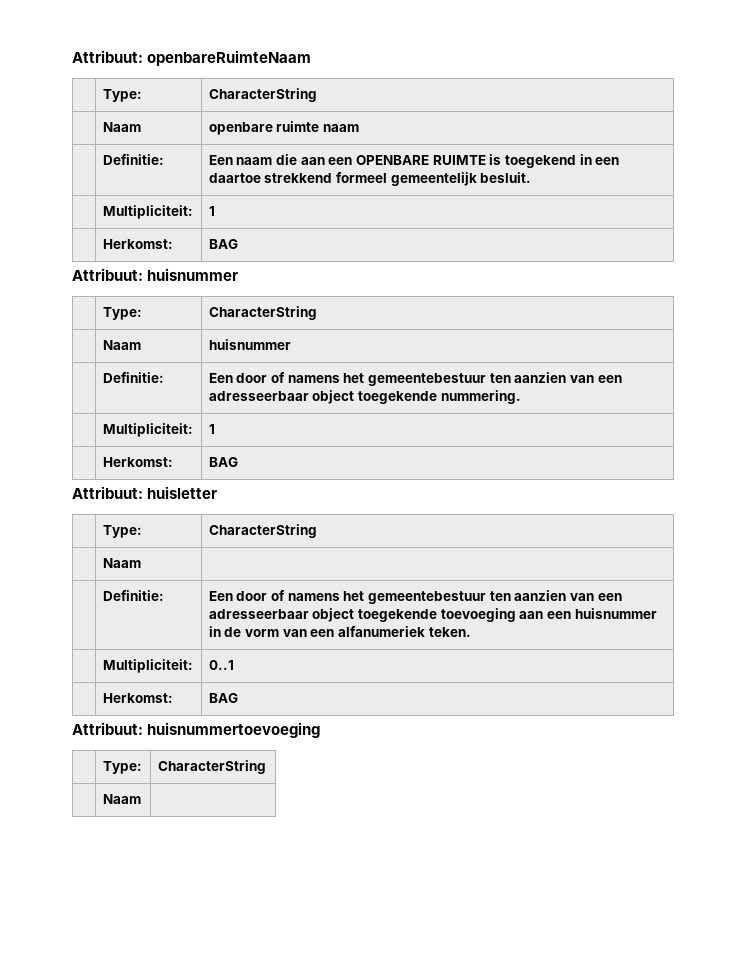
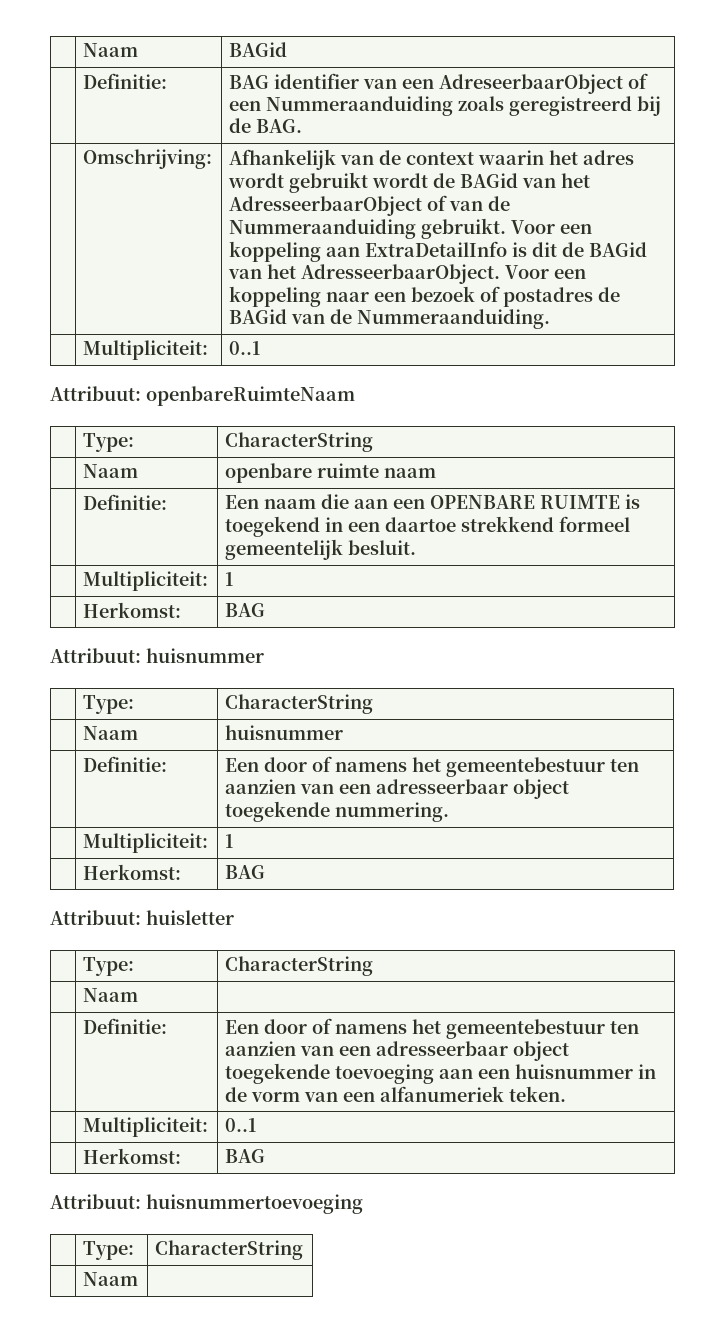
+ | Naam | BAGid
+ | Definitie: | BAG identifier van een AdreseerbaarObject of een Nummeraanduiding zoals geregistreerd bij de BAG.
+ | Omschrijving: | Afhankelijk van de context waarin het adres wordt gebruikt wordt de BAGid van het AdresseerbaarObject of van de Nummeraanduiding gebruikt. Voor een koppeling aan ExtraDetailInfo is dit de BAGid van het AdresseerbaarObject. Voor een koppeling naar een bezoek of postadres de BAGid van de Nummeraanduiding.
+ | Multipliciteit: | 0..1

